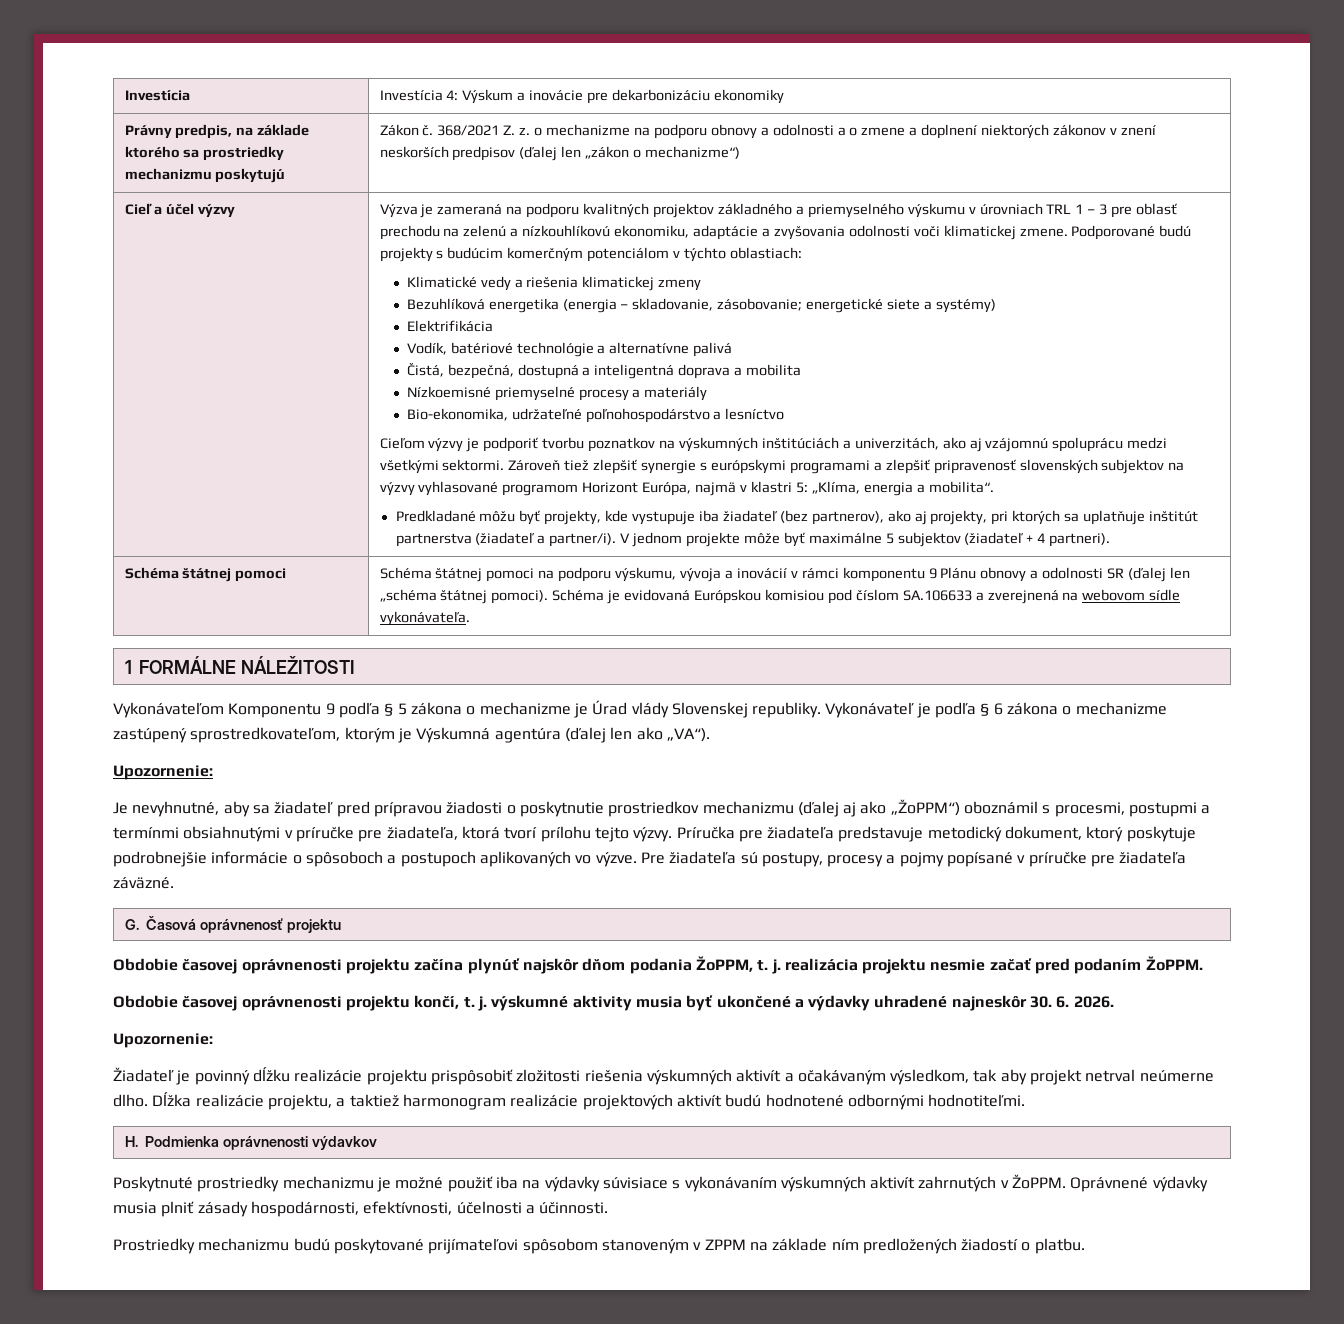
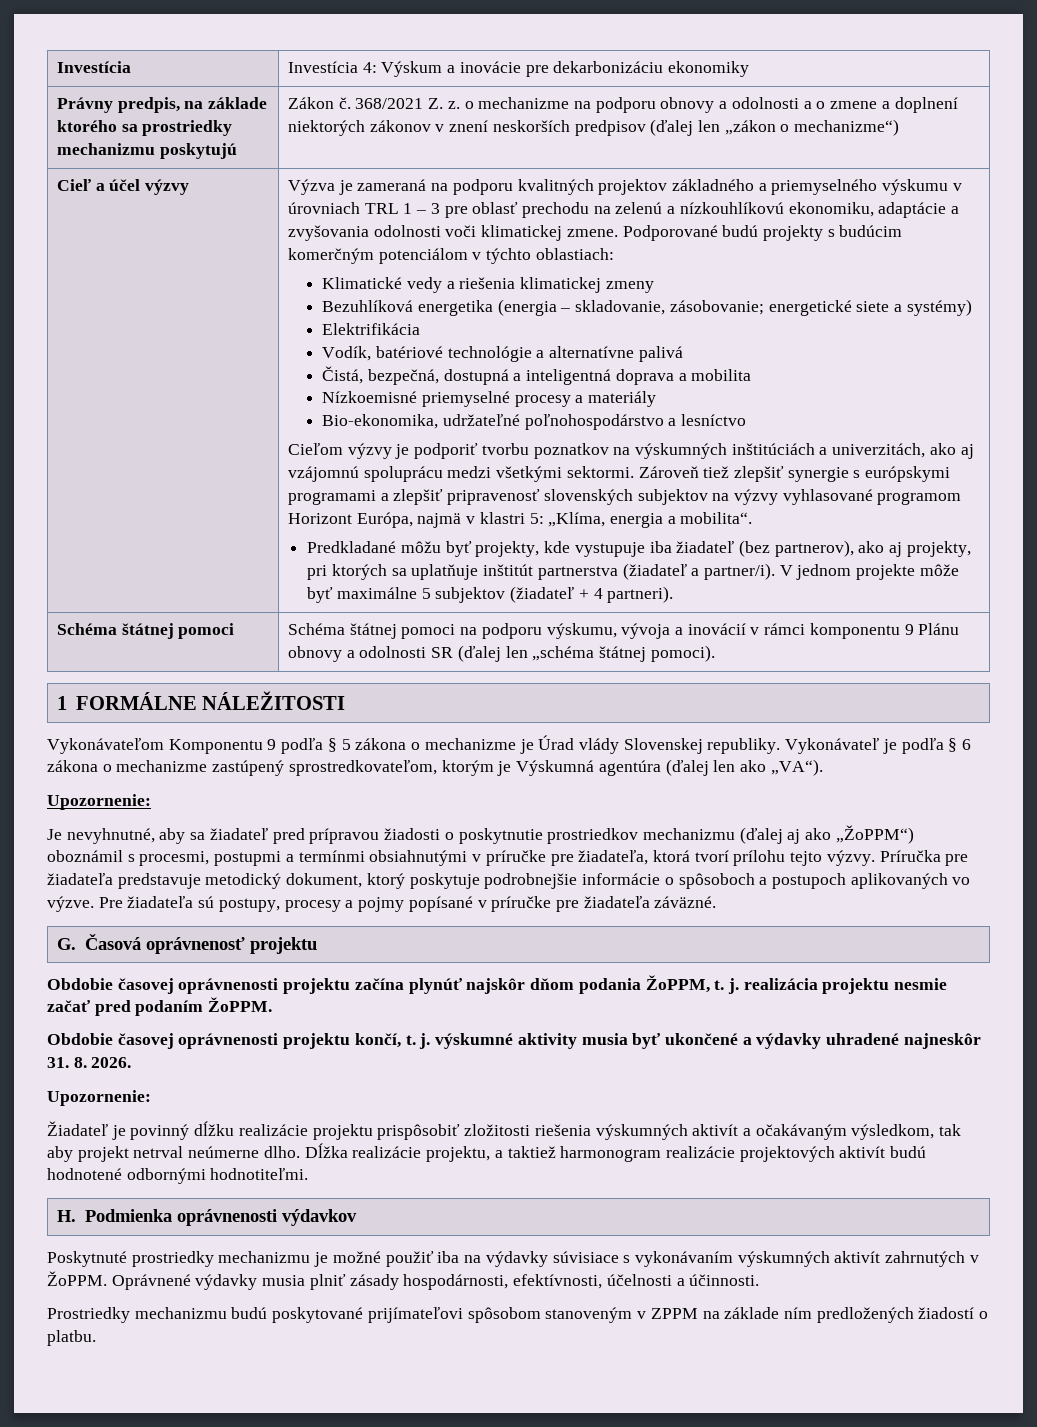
- Schéma štátnej pomoci | Schéma štátnej pomoci na podporu výskumu, vývoja a inovácií v rámci komponentu 9 Plánu obnovy a odolnosti SR (ďalej len „schéma štátnej pomoci). Schéma je evidovaná Európskou komisiou pod číslom SA.106633 a zverejnená na webovom sídle vykonávateľa.
+ Schéma štátnej pomoci | Schéma štátnej pomoci na podporu výskumu, vývoja a inovácií v rámci komponentu 9 Plánu obnovy a odolnosti SR (ďalej len „schéma štátnej pomoci).
- Obdobie časovej oprávnenosti projektu končí, t. j. výskumné aktivity musia byť ukončené a výdavky uhradené najneskôr 30. 6. 2026.
+ Obdobie časovej oprávnenosti projektu končí, t. j. výskumné aktivity musia byť ukončené a výdavky uhradené najneskôr 31. 8. 2026.

